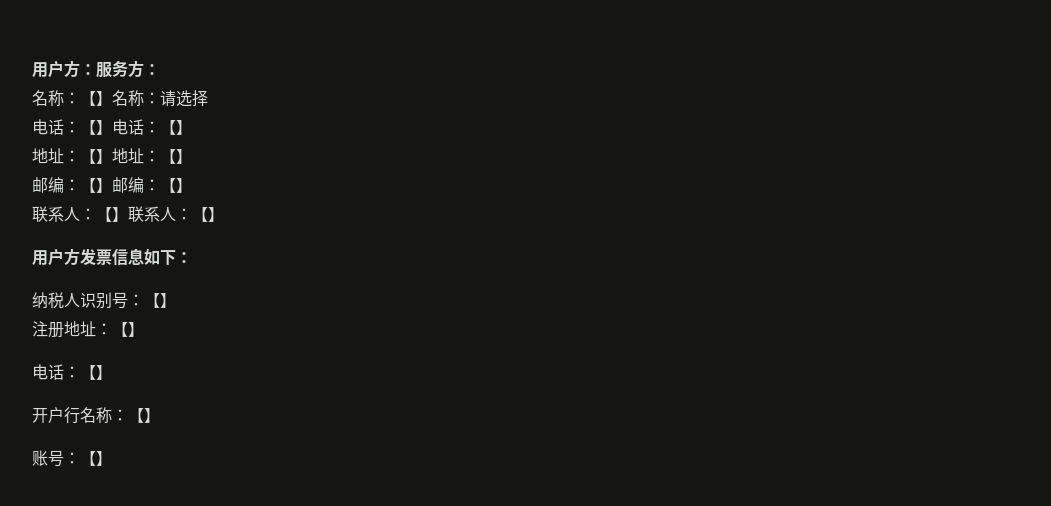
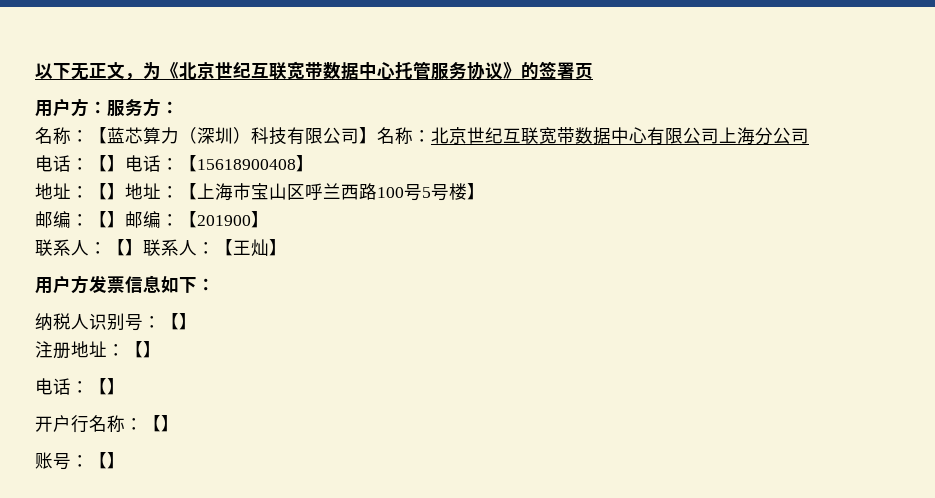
+ 以下无正文，为《北京世纪互联宽带数据中心托管服务协议》的签署页
- 名称：【】名称：请选择
+ 名称：【蓝芯算力（深圳）科技有限公司】名称：北京世纪互联宽带数据中心有限公司上海分公司
- 电话：【】电话：【】
+ 电话：【】电话：【15618900408】
- 地址：【】地址：【】
+ 地址：【】地址：【上海市宝山区呼兰西路100号5号楼】
- 邮编：【】邮编：【】
+ 邮编：【】邮编：【201900】
- 联系人：【】联系人：【】
+ 联系人：【】联系人：【王灿】

